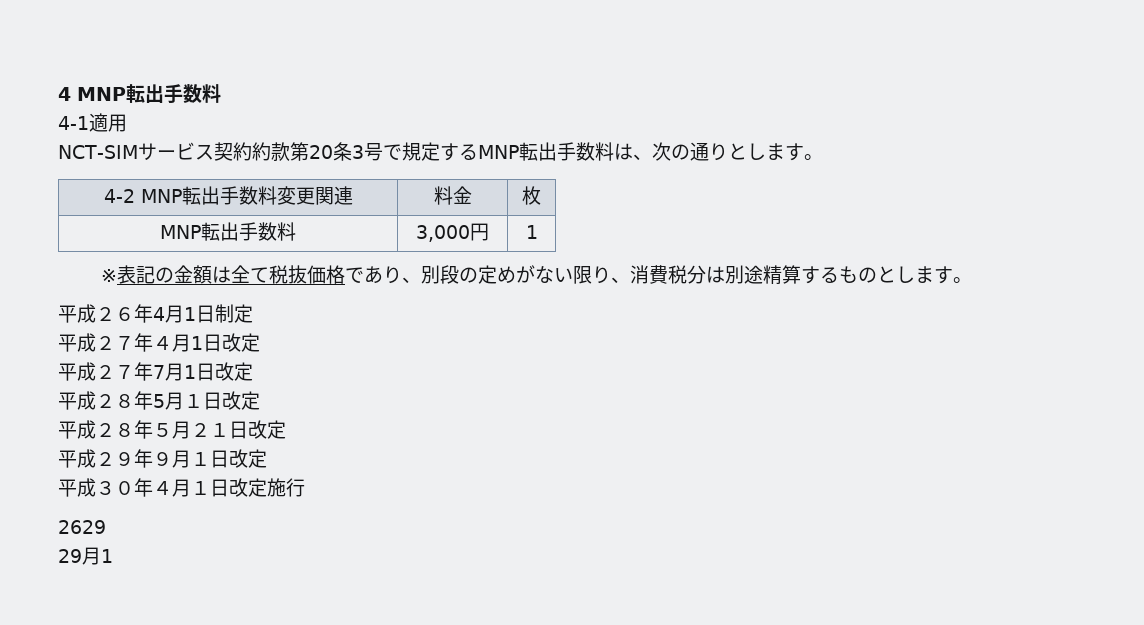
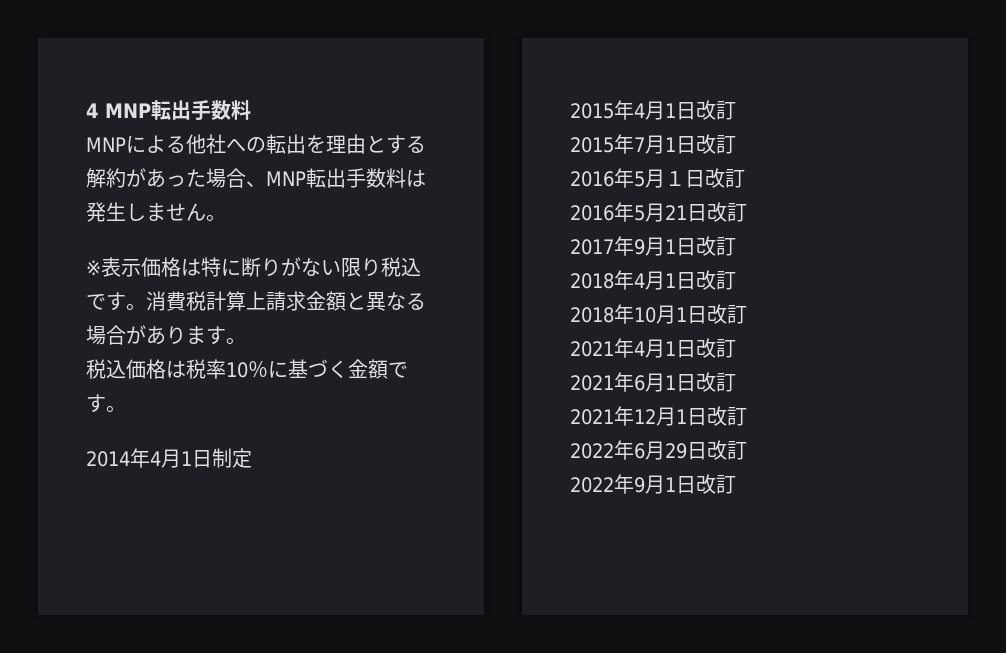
- 4-1適用
- NCT-SIMサービス契約約款第20条3号で規定するMNP転出手数料は、次の通りとします。
- 4-2 MNP転出手数料変更関連 | 料金 | 枚
- MNP転出手数料 | 3,000円 | 1
- ※表記の金額は全て税抜価格であり、別段の定めがない限り、消費税分は別途精算するものとします。
- 平成２６年4月1日制定
+ MNPによる他社への転出を理由とする解約があった場合、MNP転出手数料は発生しません。
+ ※表示価格は特に断りがない限り税込です。消費税計算上請求金額と異なる場合があります。
+ 税込価格は税率10％に基づく金額です。
+ 2014年4月1日制定
- 平成２７年４月1日改定
- 平成２７年7月1日改定
- 平成２８年5月１日改定
- 平成２８年５月２１日改定
- 平成２９年９月１日改定
- 平成３０年４月１日改定施行
- 2629
- 29月1
+ 2015年4月1日改訂
+ 2015年7月1日改訂
+ 2016年5月１日改訂
+ 2016年5月21日改訂
+ 2017年9月1日改訂
+ 2018年4月1日改訂
+ 2018年10月1日改訂
+ 2021年4月1日改訂
+ 2021年6月1日改訂
+ 2021年12月1日改訂
+ 2022年6月29日改訂
+ 2022年9月1日改訂

